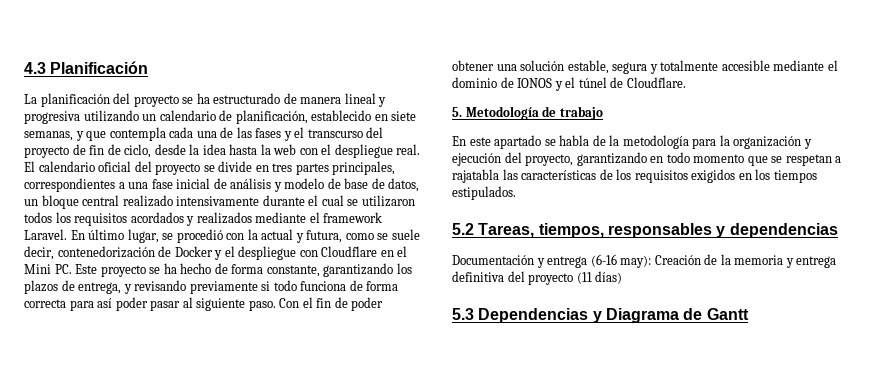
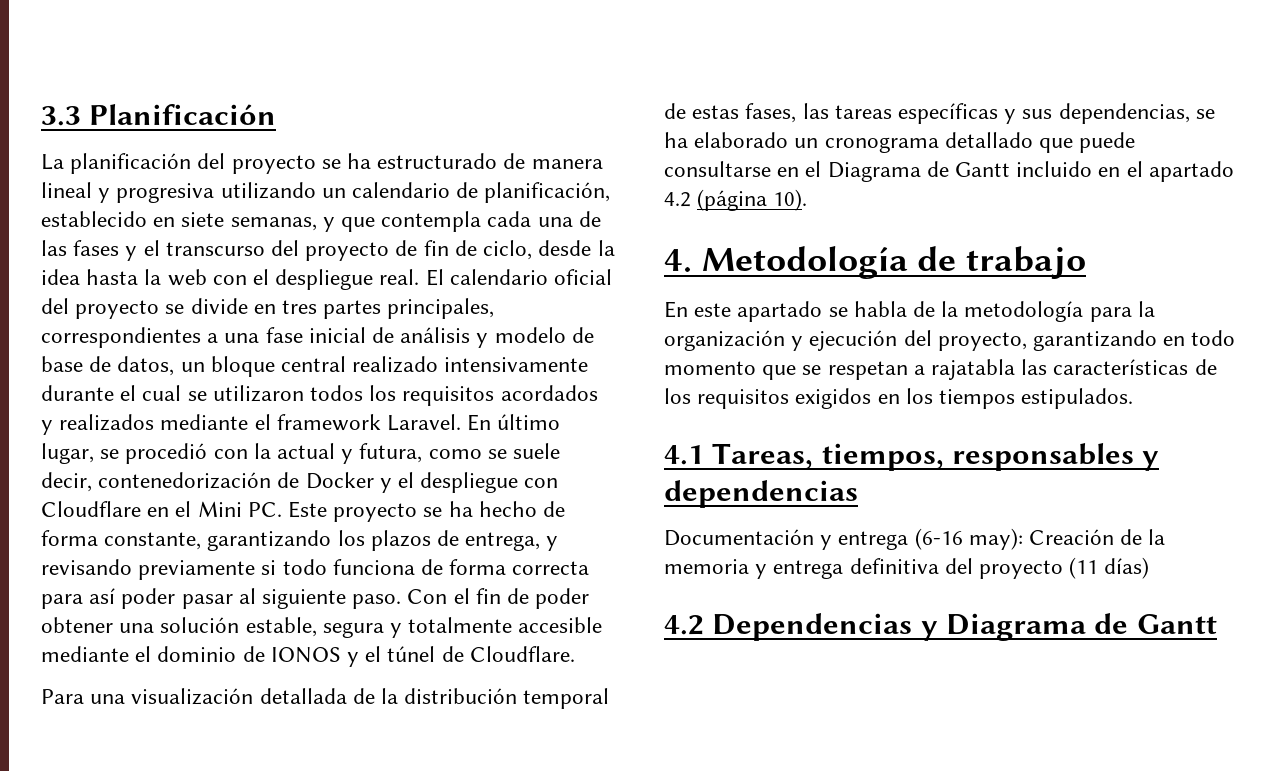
- 4.3 Planificación
+ 3.3 Planificación
- 5. Metodología de trabajo
+ Para una visualización detallada de la distribución temporal de estas fases, las tareas específicas y sus dependencias, se ha elaborado un cronograma detallado que puede consultarse en el Diagrama de Gantt incluido en el apartado 4.2 (página 10).
+ 4. Metodología de trabajo
- 5.2 Tareas, tiempos, responsables y dependencias
+ 4.1 Tareas, tiempos, responsables y dependencias
- 5.3 Dependencias y Diagrama de Gantt
+ 4.2 Dependencias y Diagrama de Gantt

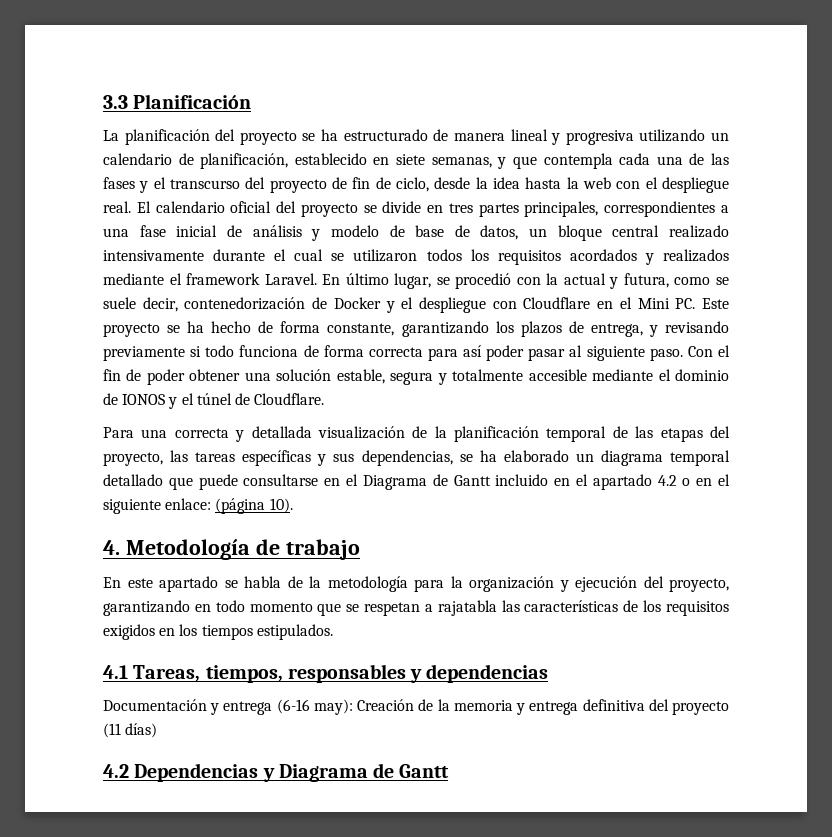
- Para una visualización detallada de la distribución temporal de estas fases, las tareas específicas y sus dependencias, se ha elaborado un cronograma detallado que puede consultarse en el Diagrama de Gantt incluido en el apartado 4.2 (página 10).
+ Para una correcta y detallada visualización de la planificación temporal de las etapas del proyecto, las tareas específicas y sus dependencias, se ha elaborado un diagrama temporal detallado que puede consultarse en el Diagrama de Gantt incluido en el apartado 4.2 o en el siguiente enlace: (página 10).

